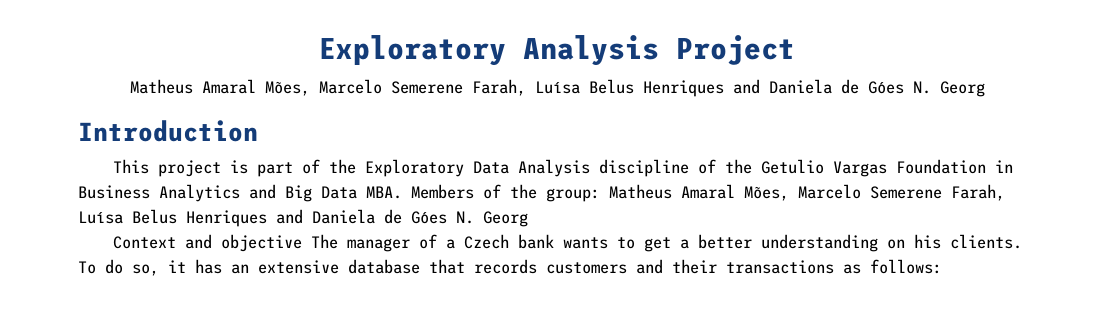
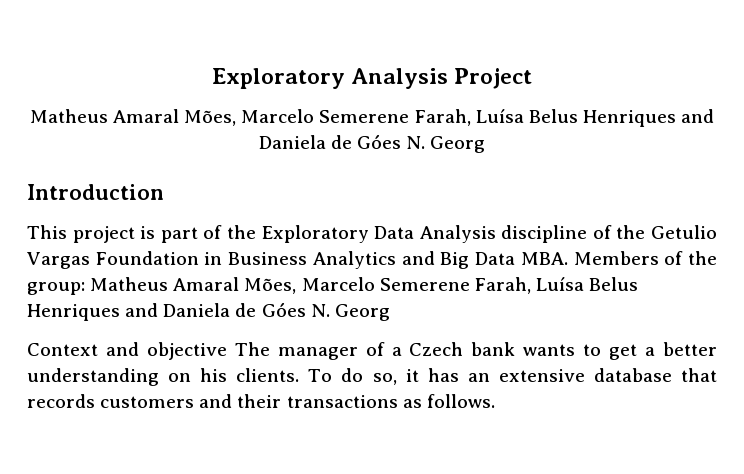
- To do so, it has an extensive database that records customers and their transactions as follows:
+ To do so, it has an extensive database that records customers and their transactions as follows.

